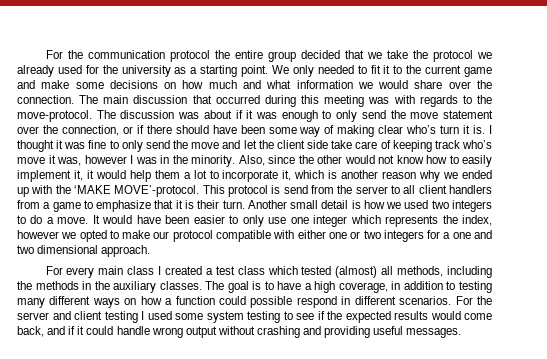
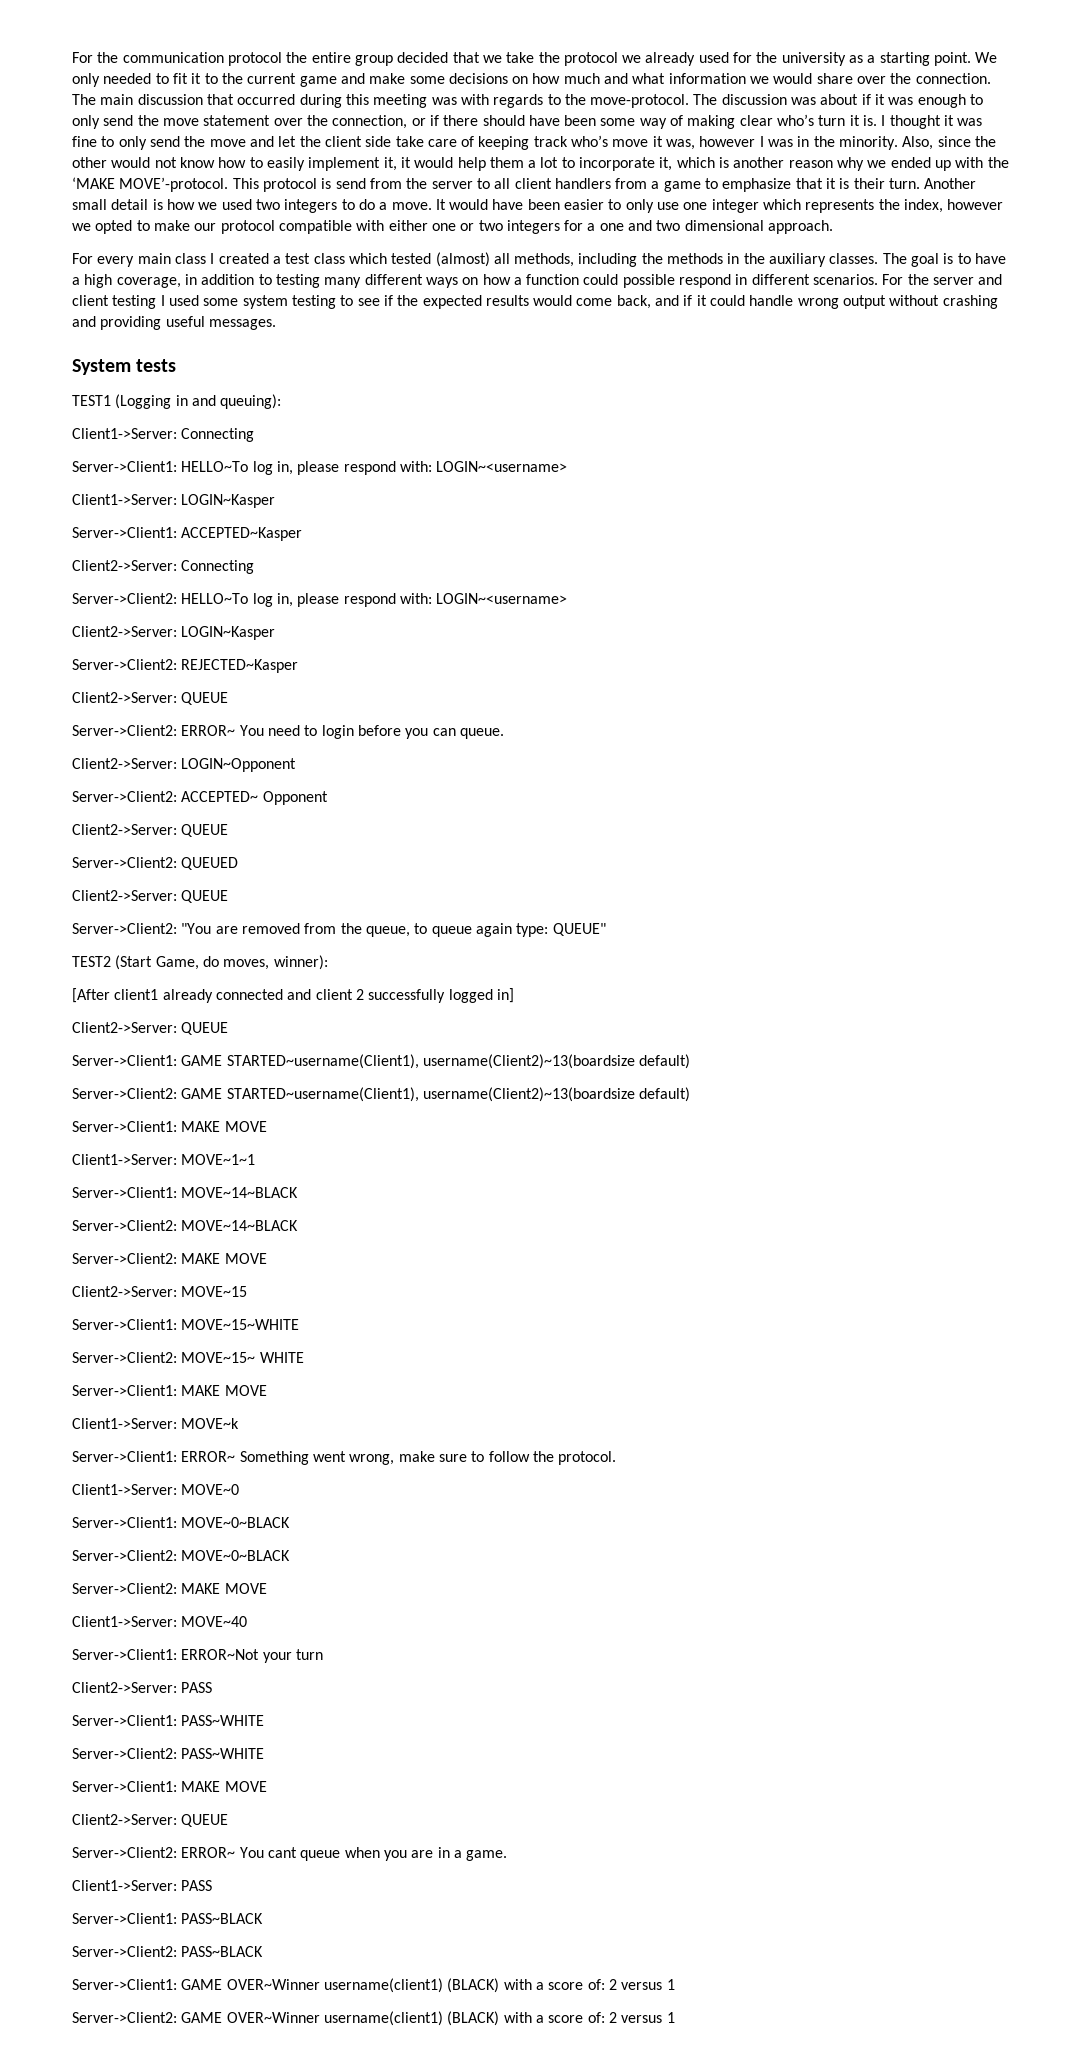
+ System tests
+ TEST1 (Logging in and queuing):
+ Client1->Server: Connecting
+ Server->Client1: HELLO~To log in, please respond with: LOGIN~<username>
+ Client1->Server: LOGIN~Kasper
+ Server->Client1: ACCEPTED~Kasper
+ Client2->Server: Connecting
+ Server->Client2: HELLO~To log in, please respond with: LOGIN~<username>
+ Client2->Server: LOGIN~Kasper
+ Server->Client2: REJECTED~Kasper
+ Client2->Server: QUEUE
+ Server->Client2: ERROR~ You need to login before you can queue.
+ Client2->Server: LOGIN~Opponent
+ Server->Client2: ACCEPTED~ Opponent
+ Client2->Server: QUEUE
+ Server->Client2: QUEUED
+ Client2->Server: QUEUE
+ Server->Client2: "You are removed from the queue, to queue again type: QUEUE"
+ TEST2 (Start Game, do moves, winner):
+ [After client1 already connected and client 2 successfully logged in]
+ Client2->Server: QUEUE
+ Server->Client1: GAME STARTED~username(Client1), username(Client2)~13(boardsize default)
+ Server->Client2: GAME STARTED~username(Client1), username(Client2)~13(boardsize default)
+ Server->Client1: MAKE MOVE
+ Client1->Server: MOVE~1~1
+ Server->Client1: MOVE~14~BLACK
+ Server->Client2: MOVE~14~BLACK
+ Server->Client2: MAKE MOVE
+ Client2->Server: MOVE~15
+ Server->Client1: MOVE~15~WHITE
+ Server->Client2: MOVE~15~ WHITE
+ Server->Client1: MAKE MOVE
+ Client1->Server: MOVE~k
+ Server->Client1: ERROR~ Something went wrong, make sure to follow the protocol.
+ Client1->Server: MOVE~0
+ Server->Client1: MOVE~0~BLACK
+ Server->Client2: MOVE~0~BLACK
+ Server->Client2: MAKE MOVE
+ Client1->Server: MOVE~40
+ Server->Client1: ERROR~Not your turn
+ Client2->Server: PASS
+ Server->Client1: PASS~WHITE
+ Server->Client2: PASS~WHITE
+ Server->Client1: MAKE MOVE
+ Client2->Server: QUEUE
+ Server->Client2: ERROR~ You cant queue when you are in a game.
+ Client1->Server: PASS
+ Server->Client1: PASS~BLACK
+ Server->Client2: PASS~BLACK
+ Server->Client1: GAME OVER~Winner username(client1) (BLACK) with a score of: 2 versus 1
+ Server->Client2: GAME OVER~Winner username(client1) (BLACK) with a score of: 2 versus 1

